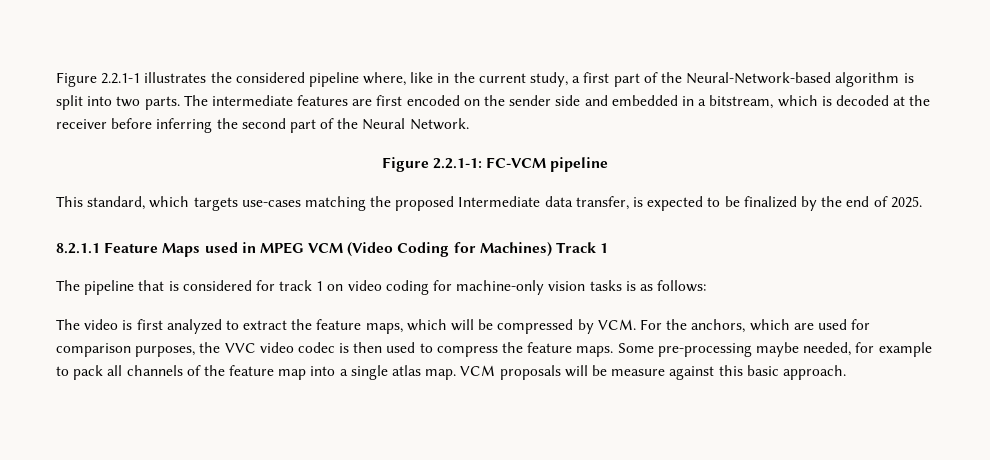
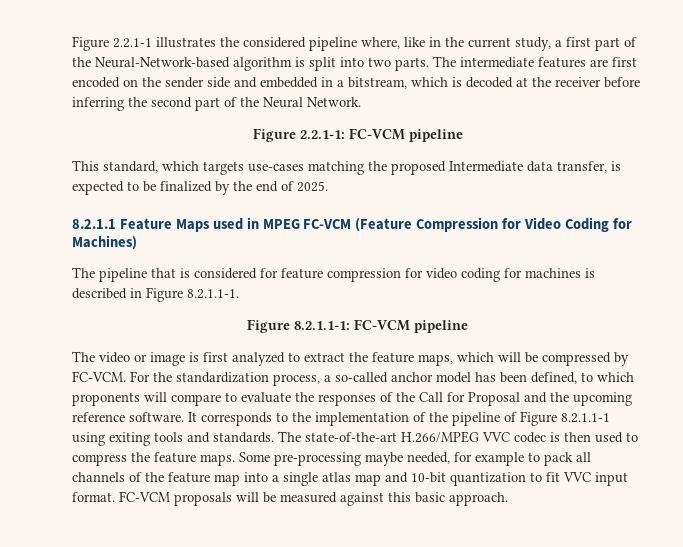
- 8.2.1.1 Feature Maps used in MPEG VCM (Video Coding for Machines) Track 1
+ 8.2.1.1 Feature Maps used in MPEG FC-VCM (Feature Compression for Video Coding for Machines)
- The pipeline that is considered for track 1 on video coding for machine-only vision tasks is as follows:
+ The pipeline that is considered for feature compression for video coding for machines is described in Figure 8.2.1.1-1.
+ Figure 8.2.1.1-1: FC-VCM pipeline
- The video is first analyzed to extract the feature maps, which will be compressed by VCM. For the anchors, which are used for comparison purposes, the VVC video codec is then used to compress the feature maps.
+ The video or image is first analyzed to extract the feature maps, which will be compressed by FC-VCM. For the standardization process, a so-called anchor model has been defined, to which proponents will compare to evaluate the responses of the Call for Proposal and the upcoming reference software. It corresponds to the implementation of the pipeline of Figure 8.2.1.1-1 using exiting tools and standards. The state-of-the-art H.266/MPEG VVC codec is then used to compress the feature maps.
- Some pre-processing maybe needed, for example to pack all channels of the feature map into a single atlas map. VCM proposals will be measure against this basic approach.
+ Some pre-processing maybe needed, for example to pack all channels of the feature map into a single atlas map and 10-bit quantization to fit VVC input format. FC-VCM proposals will be measured against this basic approach.

